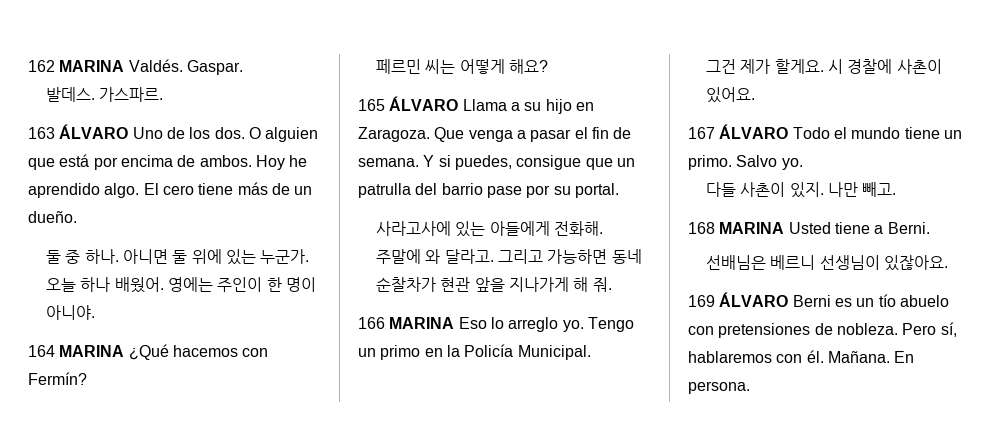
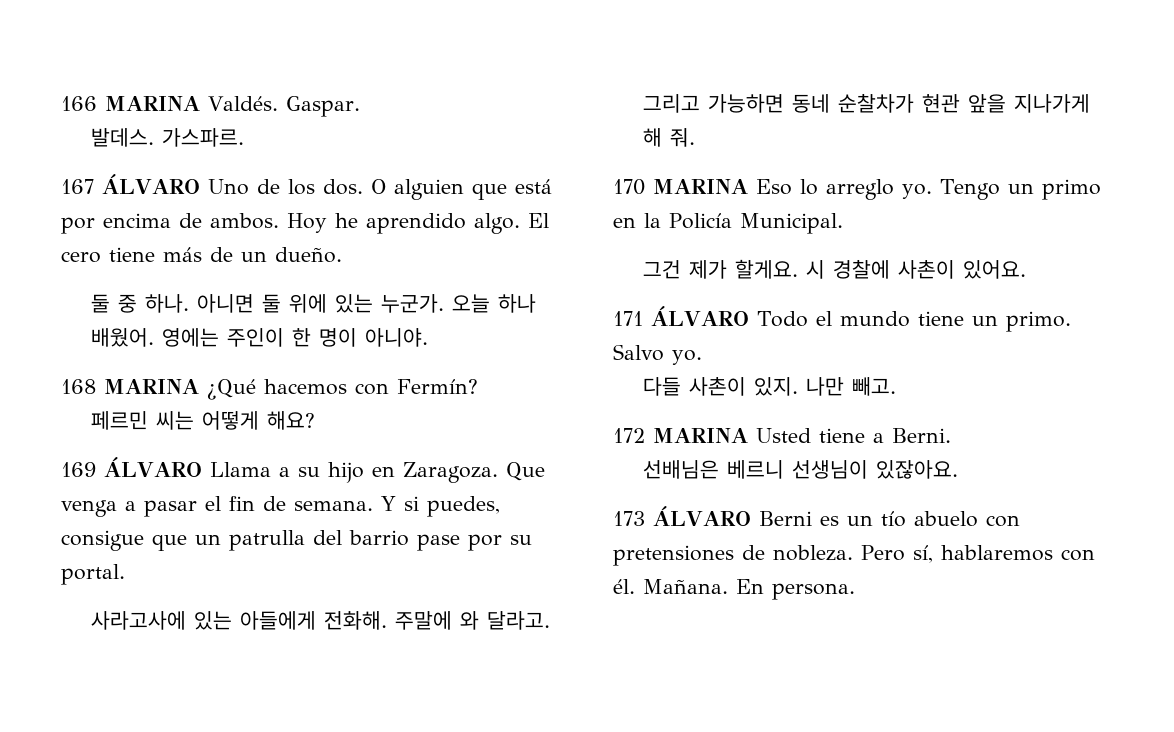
- 162 MARINA Valdés.
+ 166 MARINA Valdés.
- 163 ÁLVARO Uno de los dos.
+ 167 ÁLVARO Uno de los dos.
- 164 MARINA ¿Qué hacemos con Fermín?
+ 168 MARINA ¿Qué hacemos con Fermín?
- 165 ÁLVARO Llama a su hijo en Zaragoza.
+ 169 ÁLVARO Llama a su hijo en Zaragoza.
- 166 MARINA Eso lo arreglo yo.
+ 170 MARINA Eso lo arreglo yo.
- 167 ÁLVARO Todo el mundo tiene un primo.
+ 171 ÁLVARO Todo el mundo tiene un primo.
- 168 MARINA Usted tiene a Berni.
+ 172 MARINA Usted tiene a Berni.
- 169 ÁLVARO Berni es un tío abuelo con pretensiones de nobleza.
+ 173 ÁLVARO Berni es un tío abuelo con pretensiones de nobleza.

